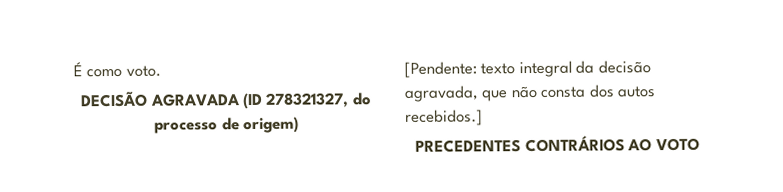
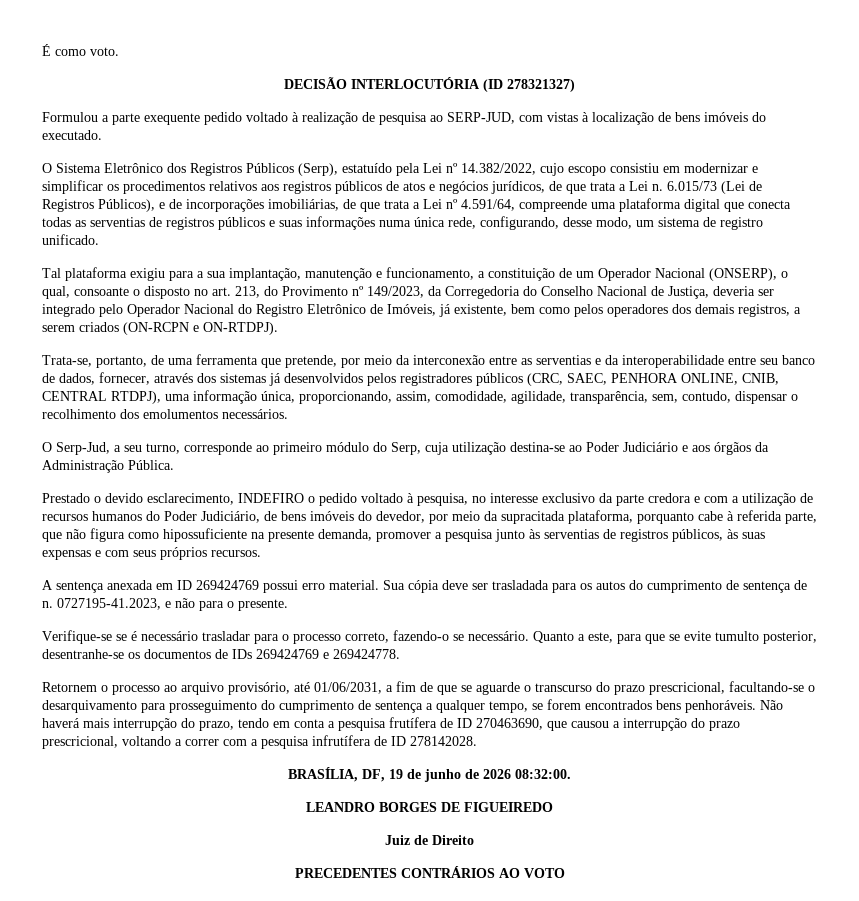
- DECISÃO AGRAVADA (ID 278321327, do processo de origem)
- [Pendente: texto integral da decisão agravada, que não consta dos autos recebidos.]
+ DECISÃO INTERLOCUTÓRIA (ID 278321327)
+ Formulou a parte exequente pedido voltado à realização de pesquisa ao SERP-JUD, com vistas à localização de bens imóveis do executado.
+ O Sistema Eletrônico dos Registros Públicos (Serp), estatuído pela Lei nº 14.382/2022, cujo escopo consistiu em modernizar e simplificar os procedimentos relativos aos registros públicos de atos e negócios jurídicos, de que trata a Lei n. 6.015/73 (Lei de Registros Públicos), e de incorporações imobiliárias, de que trata a Lei nº 4.591/64, compreende uma plataforma digital que conecta todas as serventias de registros públicos e suas informações numa única rede, configurando, desse modo, um sistema de registro unificado.
+ Tal plataforma exigiu para a sua implantação, manutenção e funcionamento, a constituição de um Operador Nacional (ONSERP), o qual, consoante o disposto no art. 213, do Provimento nº 149/2023, da Corregedoria do Conselho Nacional de Justiça, deveria ser integrado pelo Operador Nacional do Registro Eletrônico de Imóveis, já existente, bem como pelos operadores dos demais registros, a serem criados (ON-RCPN e ON-RTDPJ).
+ Trata-se, portanto, de uma ferramenta que pretende, por meio da interconexão entre as serventias e da interoperabilidade entre seu banco de dados, fornecer, através dos sistemas já desenvolvidos pelos registradores públicos (CRC, SAEC, PENHORA ONLINE, CNIB, CENTRAL RTDPJ), uma informação única, proporcionando, assim, comodidade, agilidade, transparência, sem, contudo, dispensar o recolhimento dos emolumentos necessários.
+ O Serp-Jud, a seu turno, corresponde ao primeiro módulo do Serp, cuja utilização destina-se ao Poder Judiciário e aos órgãos da Administração Pública.
+ Prestado o devido esclarecimento, INDEFIRO o pedido voltado à pesquisa, no interesse exclusivo da parte credora e com a utilização de recursos humanos do Poder Judiciário, de bens imóveis do devedor, por meio da supracitada plataforma, porquanto cabe à referida parte, que não figura como hipossuficiente na presente demanda, promover a pesquisa junto às serventias de registros públicos, às suas expensas e com seus próprios recursos.
+ A sentença anexada em ID 269424769 possui erro material. Sua cópia deve ser trasladada para os autos do cumprimento de sentença de n. 0727195-41.2023, e não para o presente.
+ Verifique-se se é necessário trasladar para o processo correto, fazendo-o se necessário. Quanto a este, para que se evite tumulto posterior, desentranhe-se os documentos de IDs 269424769 e 269424778.
+ Retornem o processo ao arquivo provisório, até 01/06/2031, a fim de que se aguarde o transcurso do prazo prescricional, facultando-se o desarquivamento para prosseguimento do cumprimento de sentença a qualquer tempo, se forem encontrados bens penhoráveis. Não haverá mais interrupção do prazo, tendo em conta a pesquisa frutífera de ID 270463690, que causou a interrupção do prazo prescricional, voltando a correr com a pesquisa infrutífera de ID 278142028.
+ BRASÍLIA, DF, 19 de junho de 2026 08:32:00.
+ LEANDRO BORGES DE FIGUEIREDO
+ Juiz de Direito

